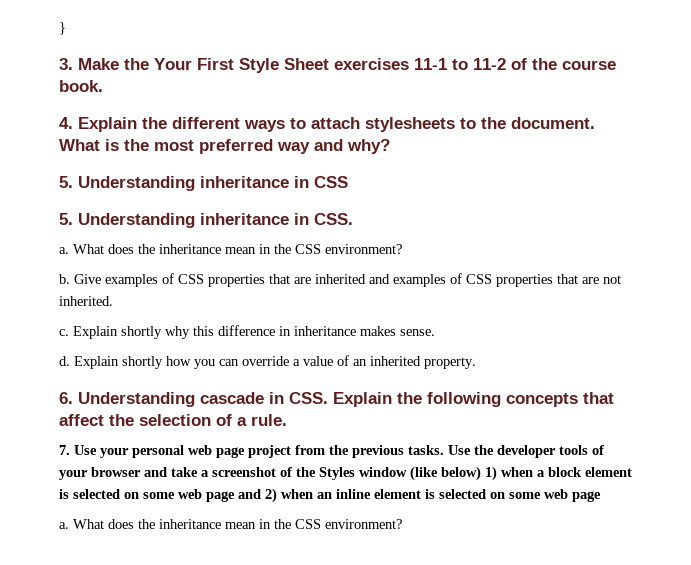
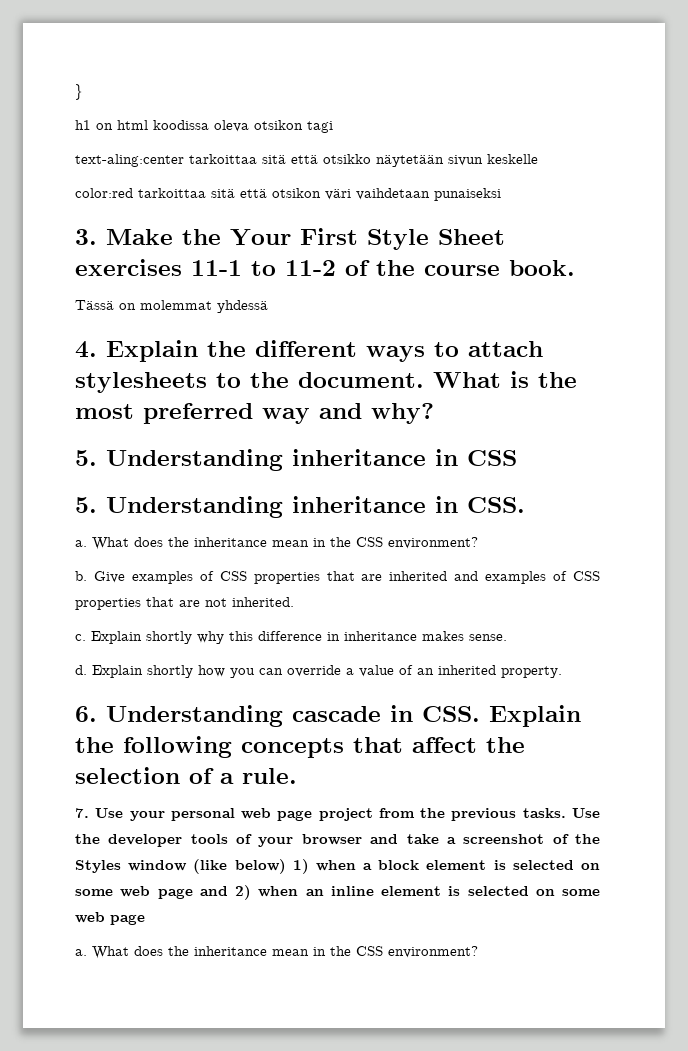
+ h1 on html koodissa oleva otsikon tagi
+ text-aling:center tarkoittaa sitä että otsikko näytetään sivun keskelle
+ color:red tarkoittaa sitä että otsikon väri vaihdetaan punaiseksi
+ Tässä on molemmat yhdessä

